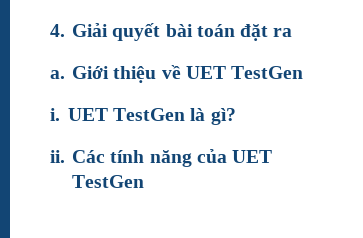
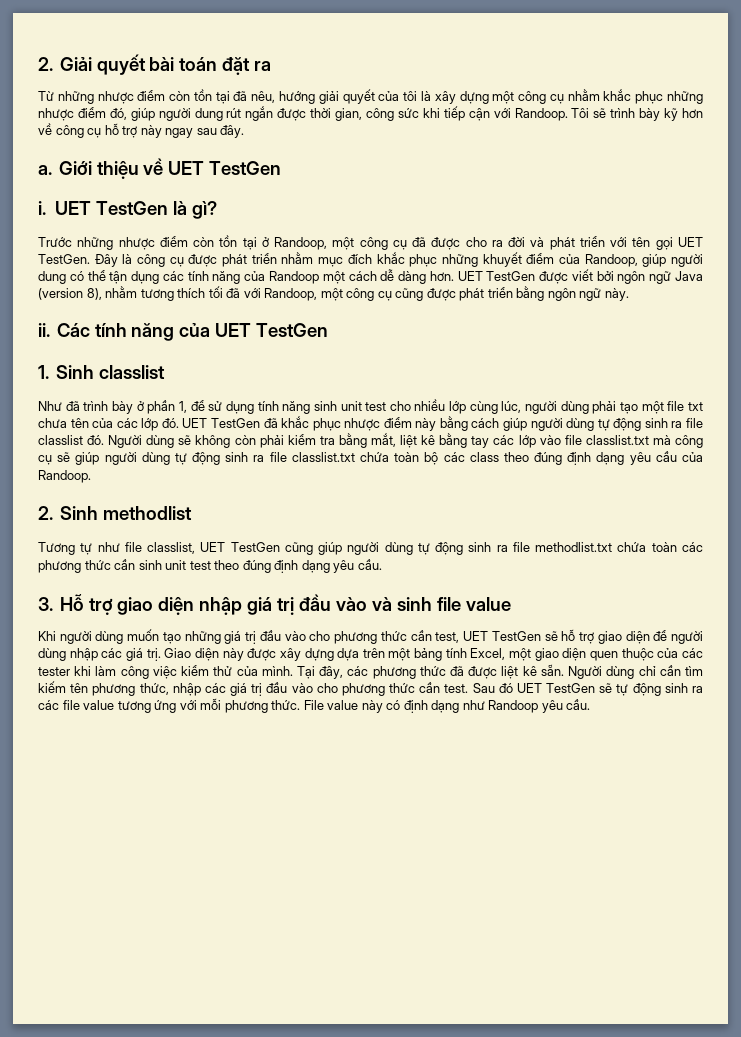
- 4. Giải quyết bài toán đặt ra
+ 2. Giải quyết bài toán đặt ra
+ Từ những nhược điểm còn tồn tại đã nêu, hướng giải quyết của tôi là xây dựng một công cụ nhằm khắc phục những nhược điểm đó, giúp người dung rút ngắn được thời gian, công sức khi tiếp cận với Randoop. Tôi sẽ trình bày kỹ hơn về công cụ hỗ trợ này ngay sau đây.
+ Trước những nhược điểm còn tồn tại ở Randoop, một công cụ đã được cho ra đời và phát triển với tên gọi UET TestGen. Đây là công cụ được phát triển nhằm mục đích khắc phục những khuyết điểm của Randoop, giúp người dung có thể tận dụng các tính năng của Randoop một cách dễ dàng hơn. UET TestGen được viết bởi ngôn ngữ Java (version 8), nhằm tương thích tối đã với Randoop, một công cụ cũng được phát triển bằng ngôn ngữ này.
+ 1. Sinh classlist
+ Như đã trình bày ở phần 1, để sử dụng tính năng sinh unit test cho nhiều lớp cùng lúc, người dùng phải tạo một file txt chưa tên của các lớp đó. UET TestGen đã khắc phục nhược điểm này bằng cách giúp người dùng tự động sinh ra file classlist đó. Người dùng sẽ không còn phải kiểm tra bằng mắt, liệt kê bằng tay các lớp vào file classlist.txt mà công cụ sẽ giúp người dùng tự động sinh ra file classlist.txt chứa toàn bộ các class theo đúng định dạng yêu cầu của Randoop.
+ 2. Sinh methodlist
+ Tương tự như file classlist, UET TestGen cũng giúp người dùng tự động sinh ra file methodlist.txt chứa toàn các phương thức cần sinh unit test theo đúng định dạng yêu cầu.
+ 3. Hỗ trợ giao diện nhập giá trị đầu vào và sinh file value
+ Khi người dùng muốn tạo những giá trị đầu vào cho phương thức cần test, UET TestGen sẽ hỗ trợ giao diện để người dùng nhập các giá trị. Giao diện này được xây dựng dựa trên một bảng tính Excel, một giao diện quen thuộc của các tester khi làm công việc kiểm thử của mình. Tại đây, các phương thức đã được liệt kê sẵn. Người dùng chỉ cần tìm kiếm tên phương thức, nhập các giá trị đầu vào cho phương thức cần test. Sau đó UET TestGen sẽ tự động sinh ra các file value tương ứng với mỗi phương thức. File value này có định dạng như Randoop yêu cầu.

